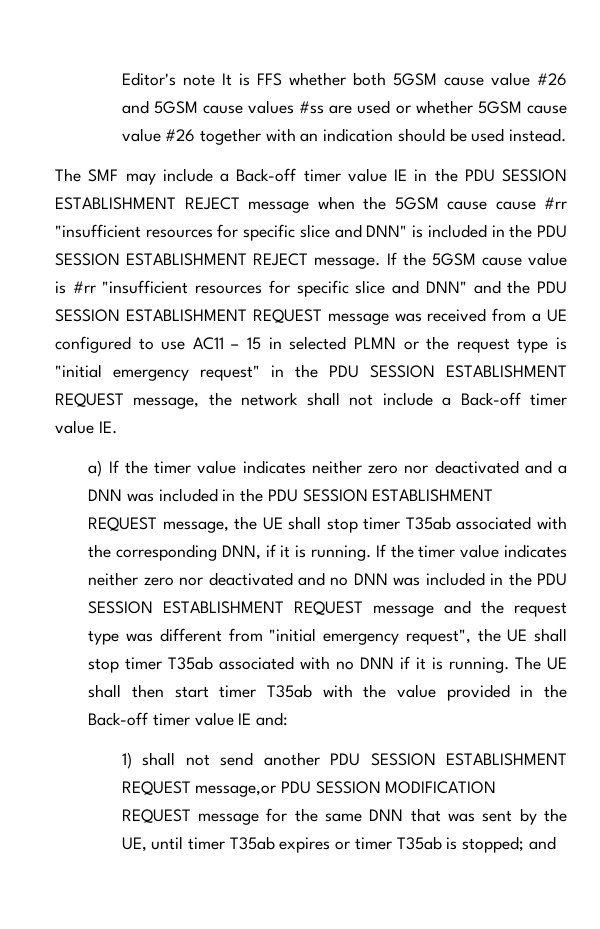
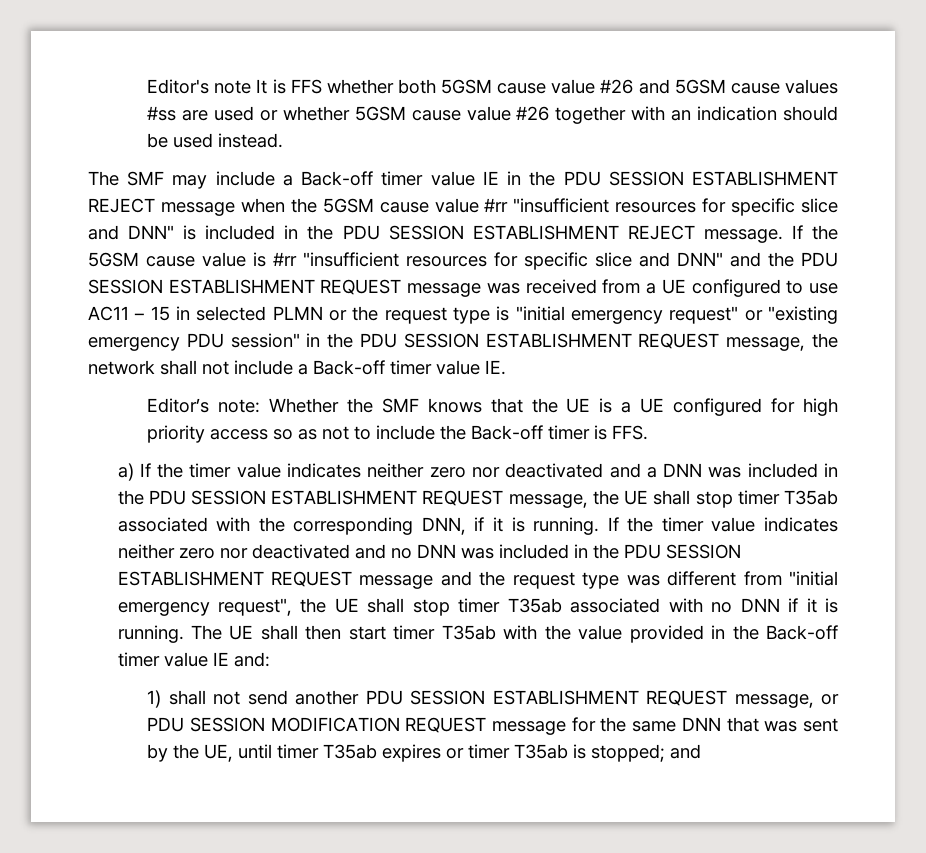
- The SMF may include a Back-off timer value IE in the PDU SESSION ESTABLISHMENT REJECT message when the 5GSM cause cause #rr "insufficient resources for specific slice and DNN" is included in the PDU SESSION ESTABLISHMENT REJECT message.
+ The SMF may include a Back-off timer value IE in the PDU SESSION ESTABLISHMENT REJECT message when the 5GSM cause value #rr "insufficient resources for specific slice and DNN" is included in the PDU SESSION ESTABLISHMENT REJECT message.
- If the 5GSM cause value is #rr "insufficient resources for specific slice and DNN" and the PDU SESSION ESTABLISHMENT REQUEST message was received from a UE configured to use AC11 – 15 in selected PLMN or the request type is "initial emergency request" in the PDU SESSION ESTABLISHMENT REQUEST message, the network shall not include a Back-off timer value IE.
+ If the 5GSM cause value is #rr "insufficient resources for specific slice and DNN" and the PDU SESSION ESTABLISHMENT REQUEST message was received from a UE configured to use AC11 – 15 in selected PLMN or the request type is "initial emergency request" or "existing emergency PDU session" in the PDU SESSION ESTABLISHMENT REQUEST message, the network shall not include a Back-off timer value IE.
+ Editor’s note: Whether the SMF knows that the UE is a UE configured for high priority access so as not to include the Back-off timer is FFS.
- 1) shall not send another PDU SESSION ESTABLISHMENT REQUEST message,or PDU SESSION MODIFICATION REQUEST message for the same DNN that was sent by the UE, until timer T35ab expires or timer T35ab is stopped; and
+ 1) shall not send another PDU SESSION ESTABLISHMENT REQUEST message, or PDU SESSION MODIFICATION REQUEST message for the same DNN that was sent by the UE, until timer T35ab expires or timer T35ab is stopped; and

